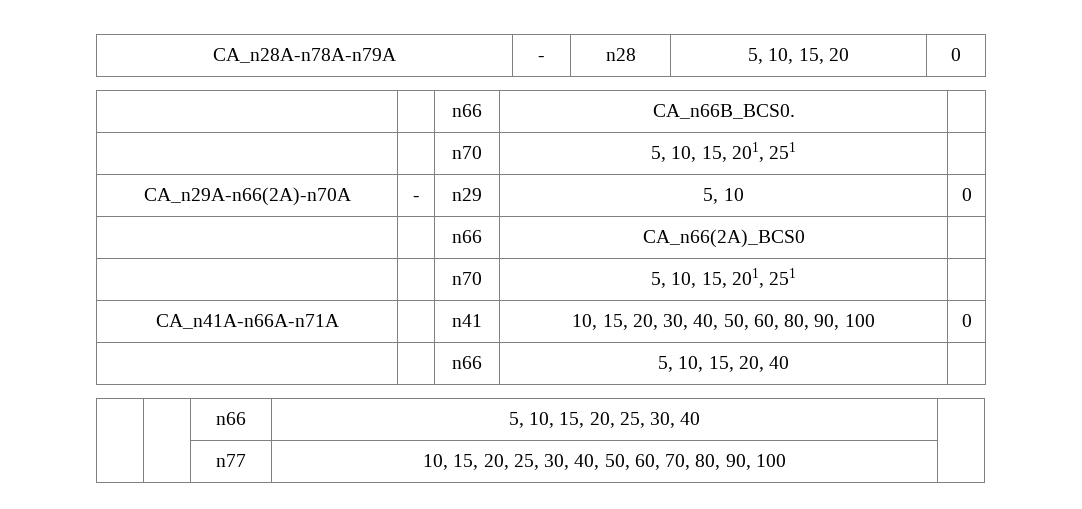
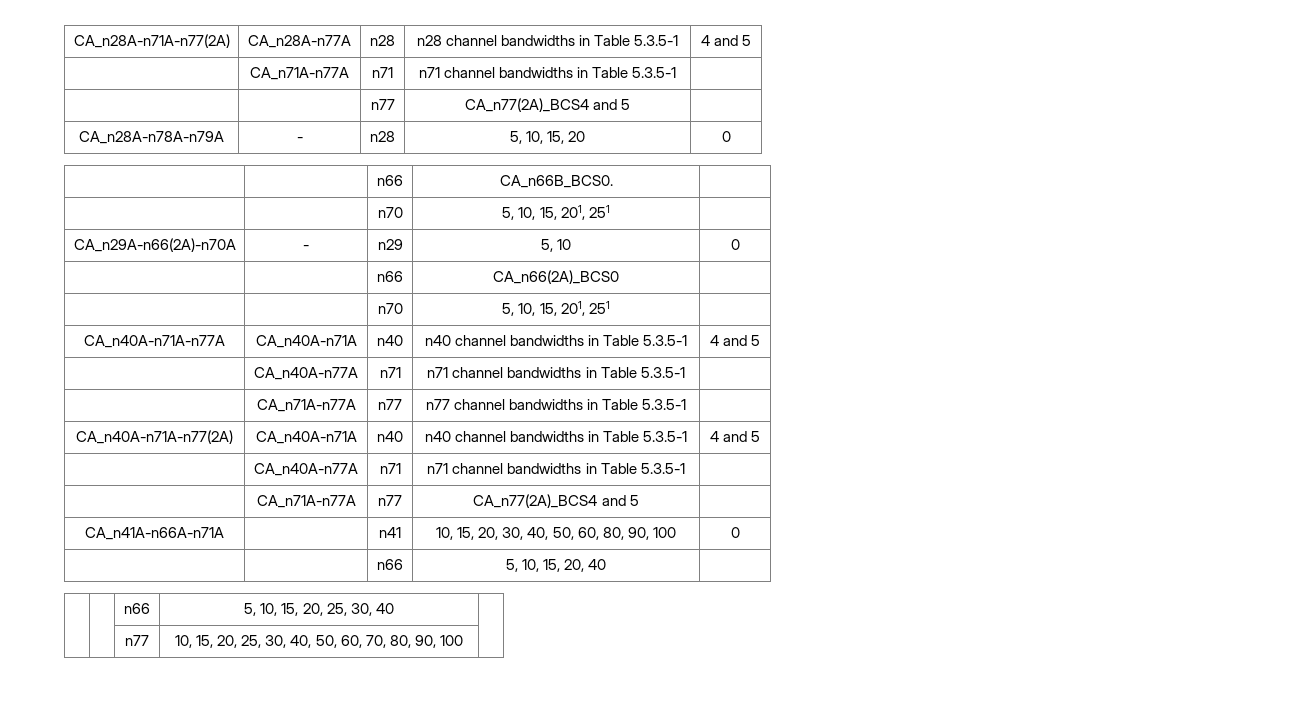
+ CA_n28A-n71A-n77(2A) | CA_n28A-n77A | n28 | n28 channel bandwidths in Table 5.3.5-1 | 4 and 5
+ | CA_n71A-n77A | n71 | n71 channel bandwidths in Table 5.3.5-1 |
+ | | n77 | CA_n77(2A)_BCS4 and 5 |
+ CA_n40A-n71A-n77A | CA_n40A-n71A | n40 | n40 channel bandwidths in Table 5.3.5-1 | 4 and 5
+ | CA_n40A-n77A | n71 | n71 channel bandwidths in Table 5.3.5-1 |
+ | CA_n71A-n77A | n77 | n77 channel bandwidths in Table 5.3.5-1 |
+ CA_n40A-n71A-n77(2A) | CA_n40A-n71A | n40 | n40 channel bandwidths in Table 5.3.5-1 | 4 and 5
+ | CA_n40A-n77A | n71 | n71 channel bandwidths in Table 5.3.5-1 |
+ | CA_n71A-n77A | n77 | CA_n77(2A)_BCS4 and 5 |

